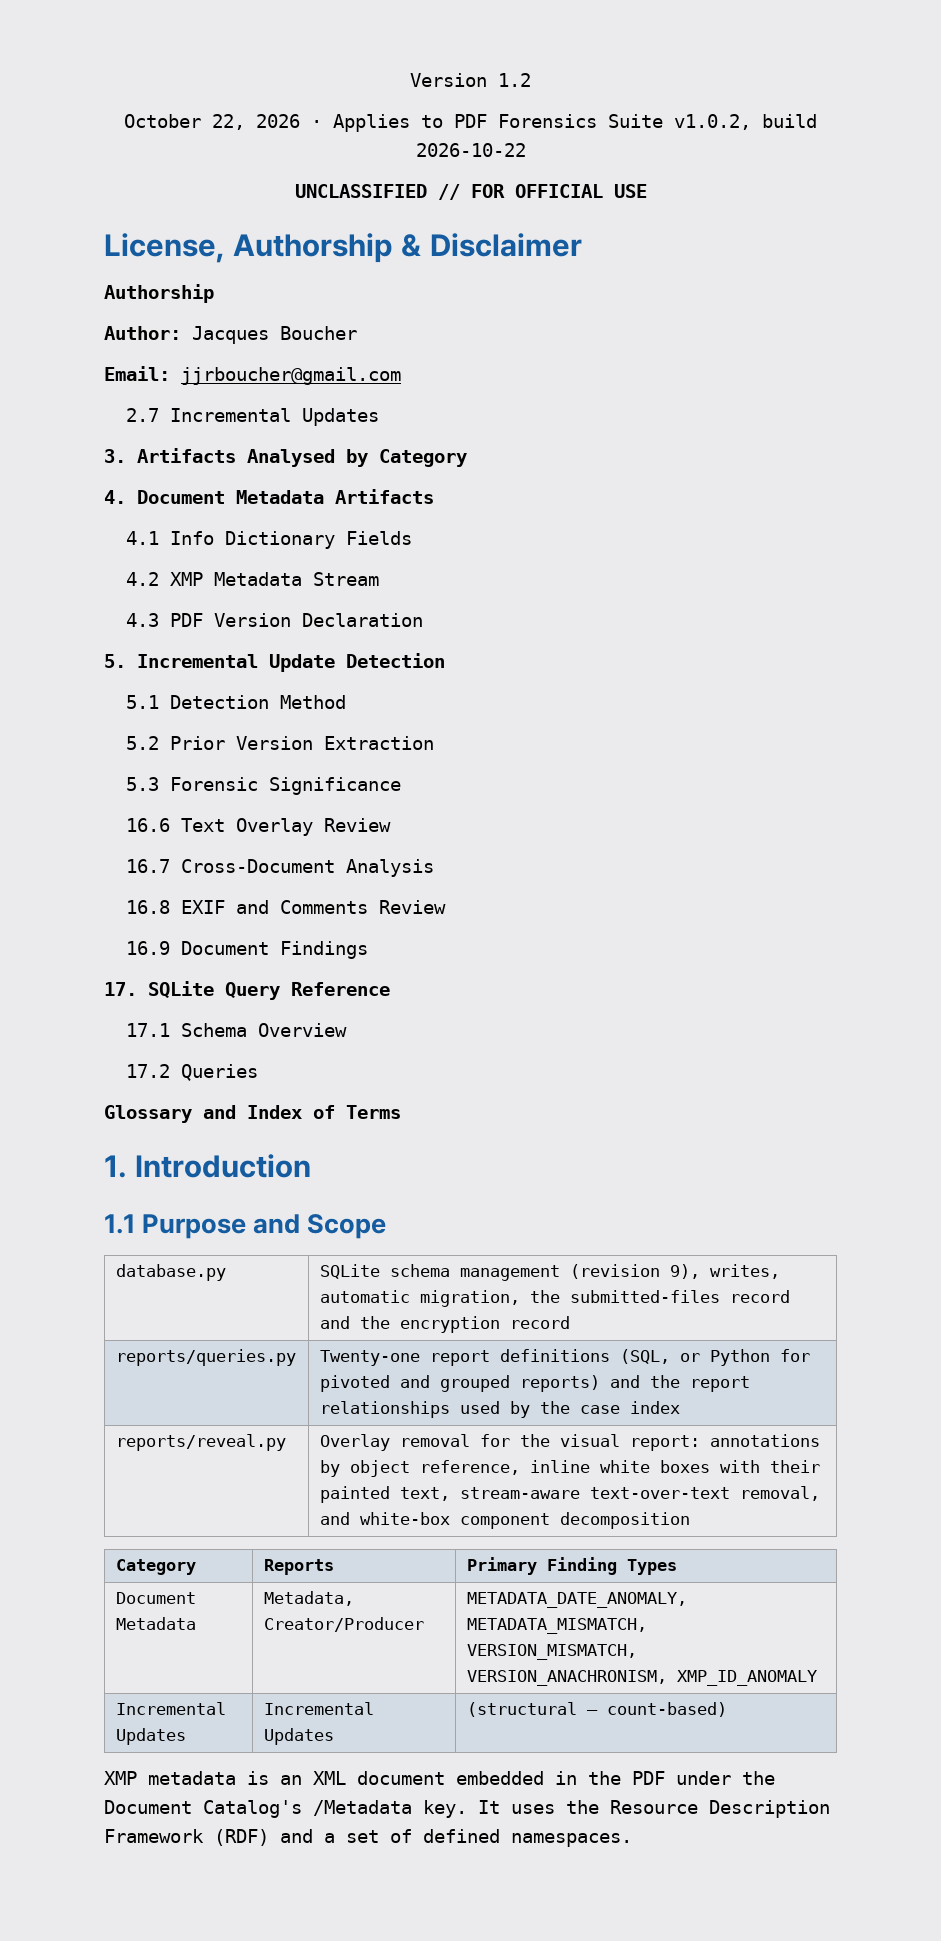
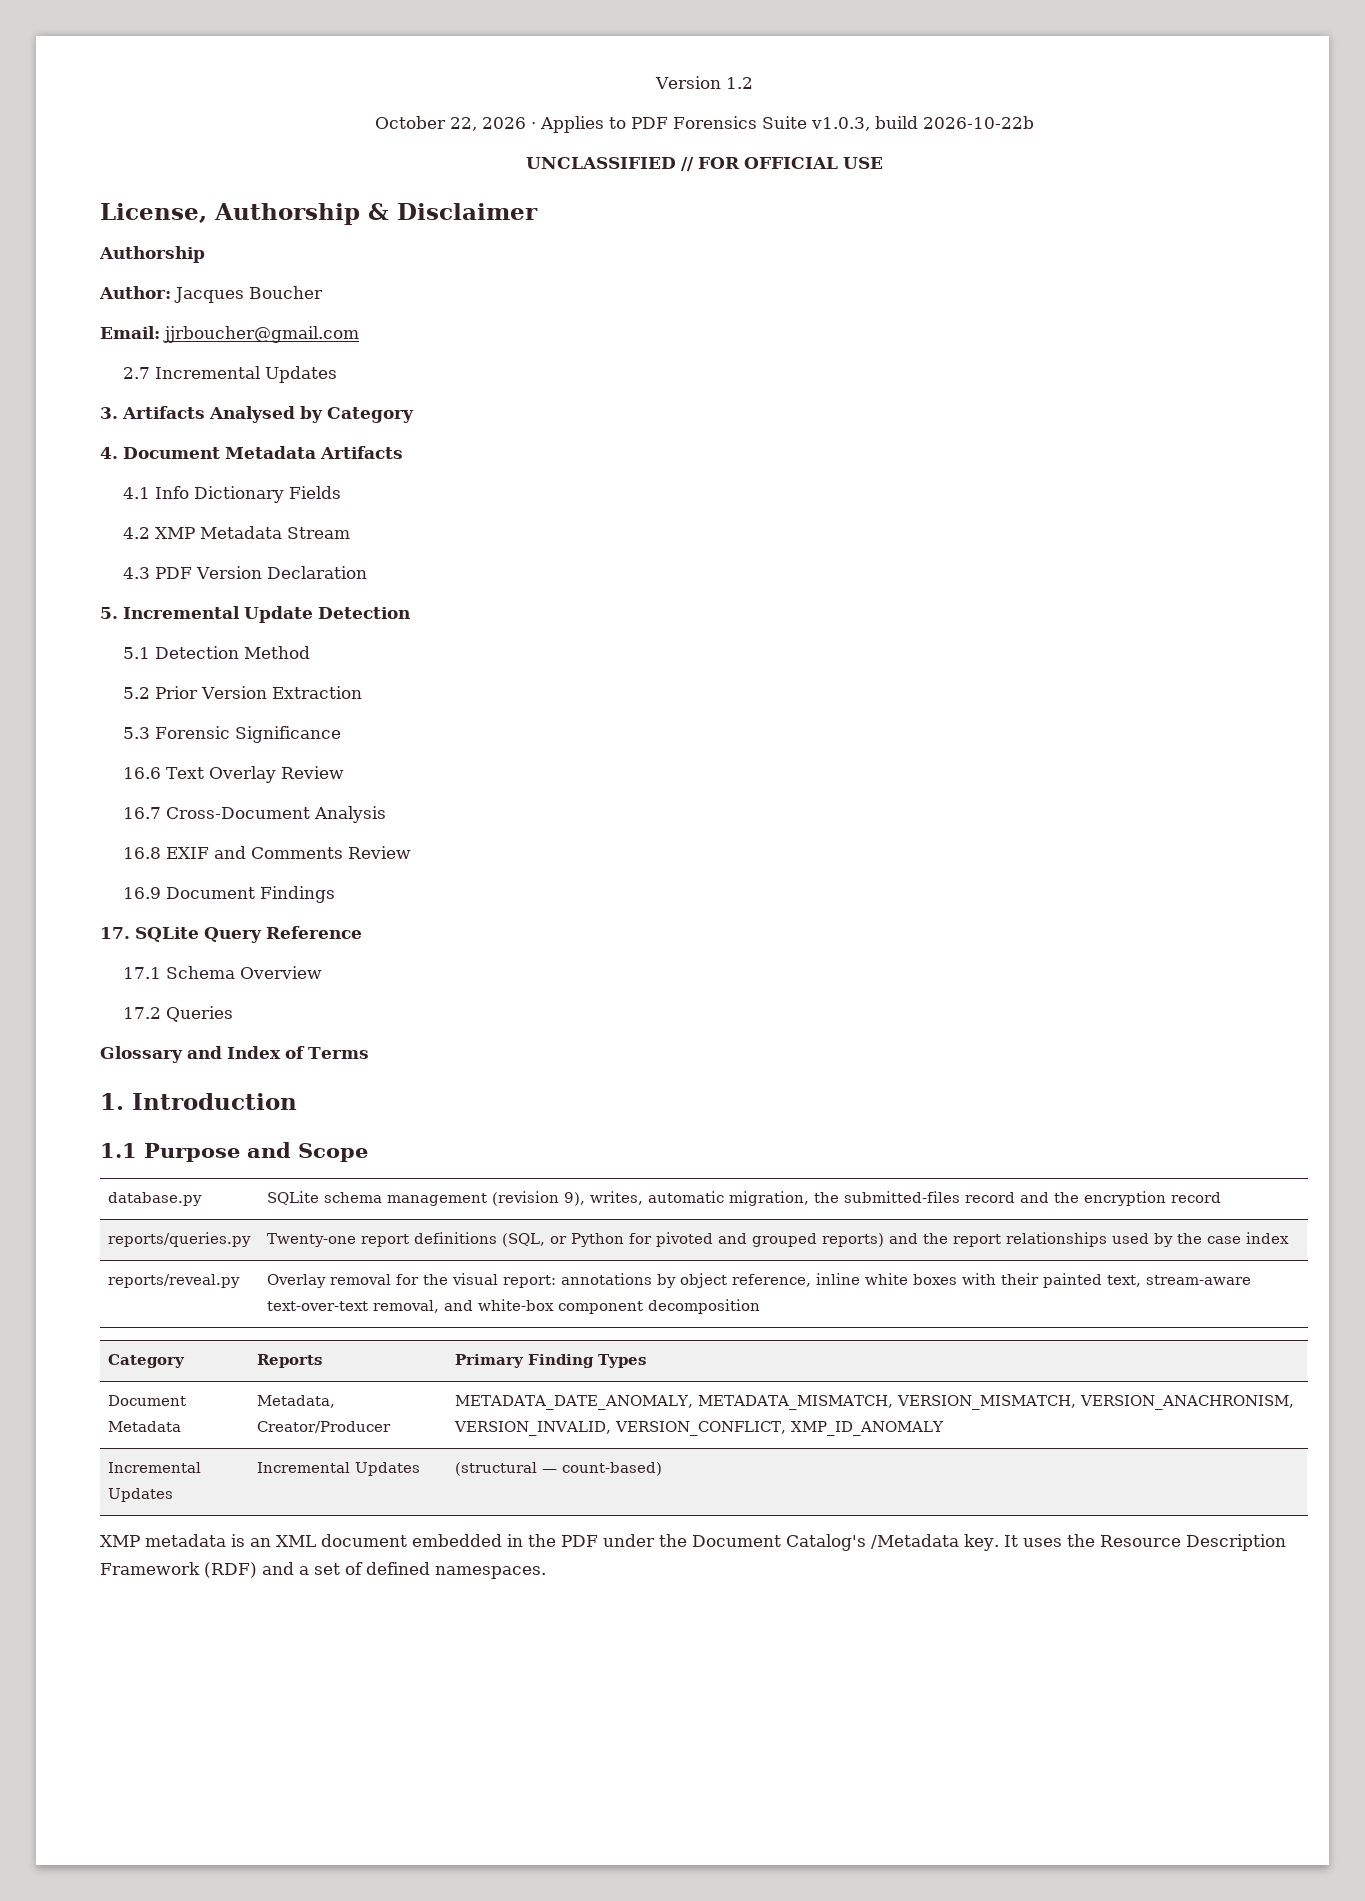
- October 22, 2026 · Applies to PDF Forensics Suite v1.0.2, build 2026-10-22
+ October 22, 2026 · Applies to PDF Forensics Suite v1.0.3, build 2026-10-22b
- Document Metadata | Metadata, Creator/Producer | METADATA_DATE_ANOMALY, METADATA_MISMATCH, VERSION_MISMATCH, VERSION_ANACHRONISM, XMP_ID_ANOMALY
+ Document Metadata | Metadata, Creator/Producer | METADATA_DATE_ANOMALY, METADATA_MISMATCH, VERSION_MISMATCH, VERSION_ANACHRONISM, VERSION_INVALID, VERSION_CONFLICT, XMP_ID_ANOMALY

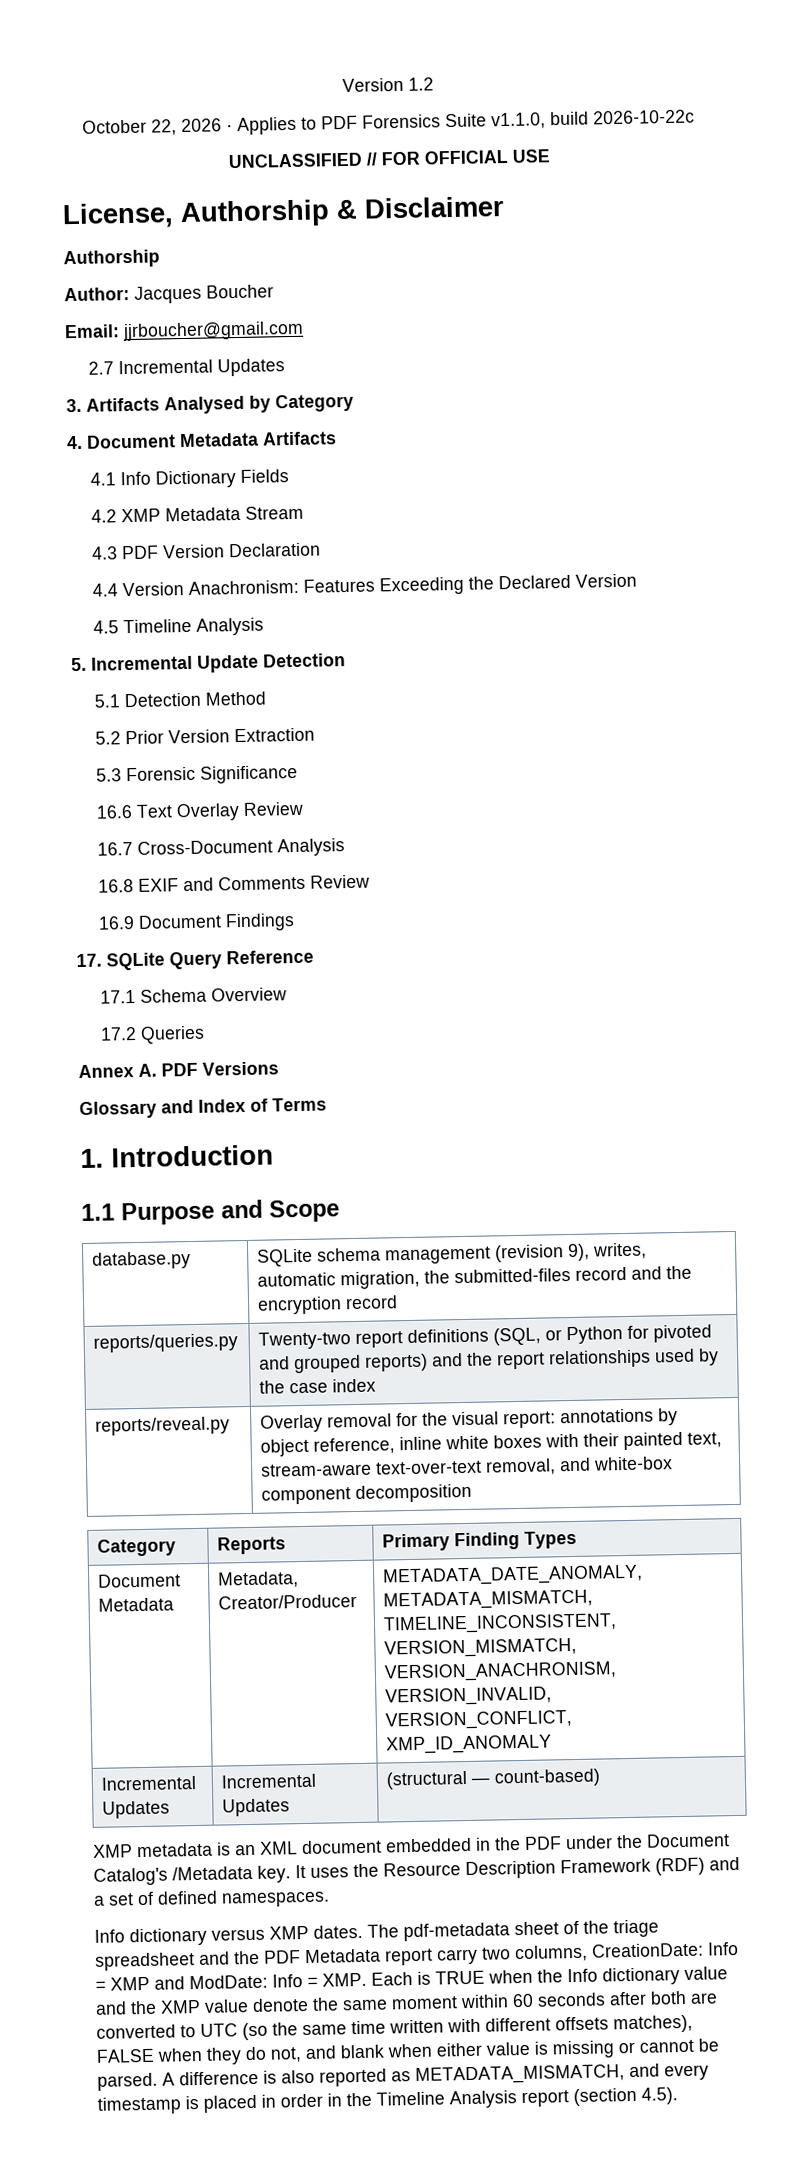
- October 22, 2026 · Applies to PDF Forensics Suite v1.0.3, build 2026-10-22b
+ October 22, 2026 · Applies to PDF Forensics Suite v1.1.0, build 2026-10-22c
+ 4.4 Version Anachronism: Features Exceeding the Declared Version
+ 4.5 Timeline Analysis
+ Annex A. PDF Versions
- reports/queries.py | Twenty-one report definitions (SQL, or Python for pivoted and grouped reports) and the report relationships used by the case index
+ reports/queries.py | Twenty-two report definitions (SQL, or Python for pivoted and grouped reports) and the report relationships used by the case index
- Document Metadata | Metadata, Creator/Producer | METADATA_DATE_ANOMALY, METADATA_MISMATCH, VERSION_MISMATCH, VERSION_ANACHRONISM, VERSION_INVALID, VERSION_CONFLICT, XMP_ID_ANOMALY
+ Document Metadata | Metadata, Creator/Producer | METADATA_DATE_ANOMALY, METADATA_MISMATCH, TIMELINE_INCONSISTENT, VERSION_MISMATCH, VERSION_ANACHRONISM, VERSION_INVALID, VERSION_CONFLICT, XMP_ID_ANOMALY
+ Info dictionary versus XMP dates. The pdf-metadata sheet of the triage spreadsheet and the PDF Metadata report carry two columns, CreationDate: Info = XMP and ModDate: Info = XMP. Each is TRUE when the Info dictionary value and the XMP value denote the same moment within 60 seconds after both are converted to UTC (so the same time written with different offsets matches), FALSE when they do not, and blank when either value is missing or cannot be parsed. A difference is also reported as METADATA_MISMATCH, and every timestamp is placed in order in the Timeline Analysis report (section 4.5).

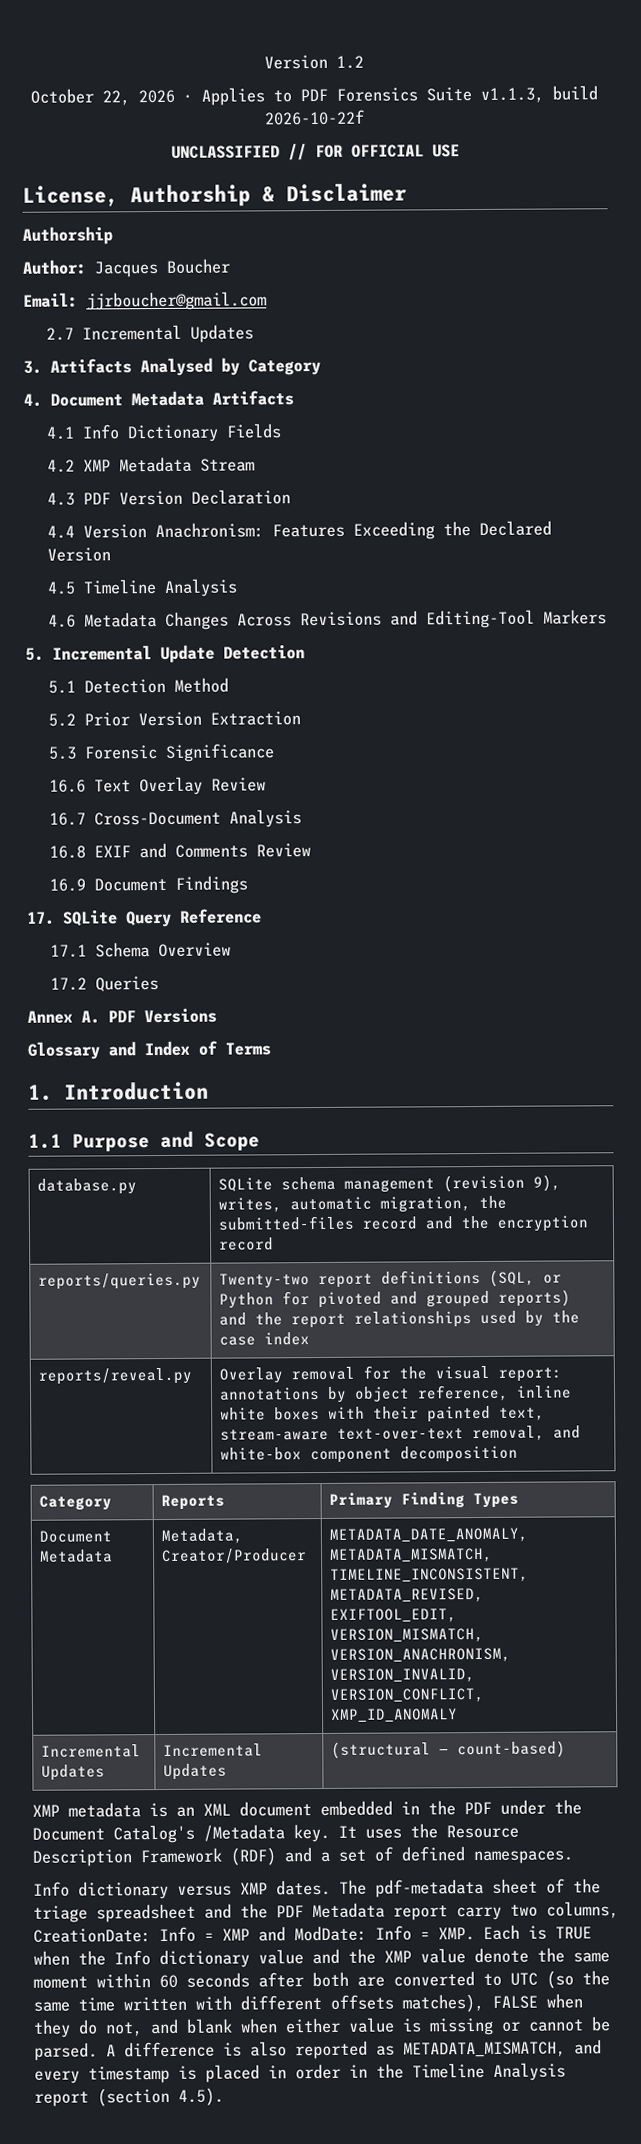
- October 22, 2026 · Applies to PDF Forensics Suite v1.1.0, build 2026-10-22c
+ October 22, 2026 · Applies to PDF Forensics Suite v1.1.3, build 2026-10-22f
+ 4.6 Metadata Changes Across Revisions and Editing-Tool Markers
- Document Metadata | Metadata, Creator/Producer | METADATA_DATE_ANOMALY, METADATA_MISMATCH, TIMELINE_INCONSISTENT, VERSION_MISMATCH, VERSION_ANACHRONISM, VERSION_INVALID, VERSION_CONFLICT, XMP_ID_ANOMALY
+ Document Metadata | Metadata, Creator/Producer | METADATA_DATE_ANOMALY, METADATA_MISMATCH, TIMELINE_INCONSISTENT, METADATA_REVISED, EXIFTOOL_EDIT, VERSION_MISMATCH, VERSION_ANACHRONISM, VERSION_INVALID, VERSION_CONFLICT, XMP_ID_ANOMALY

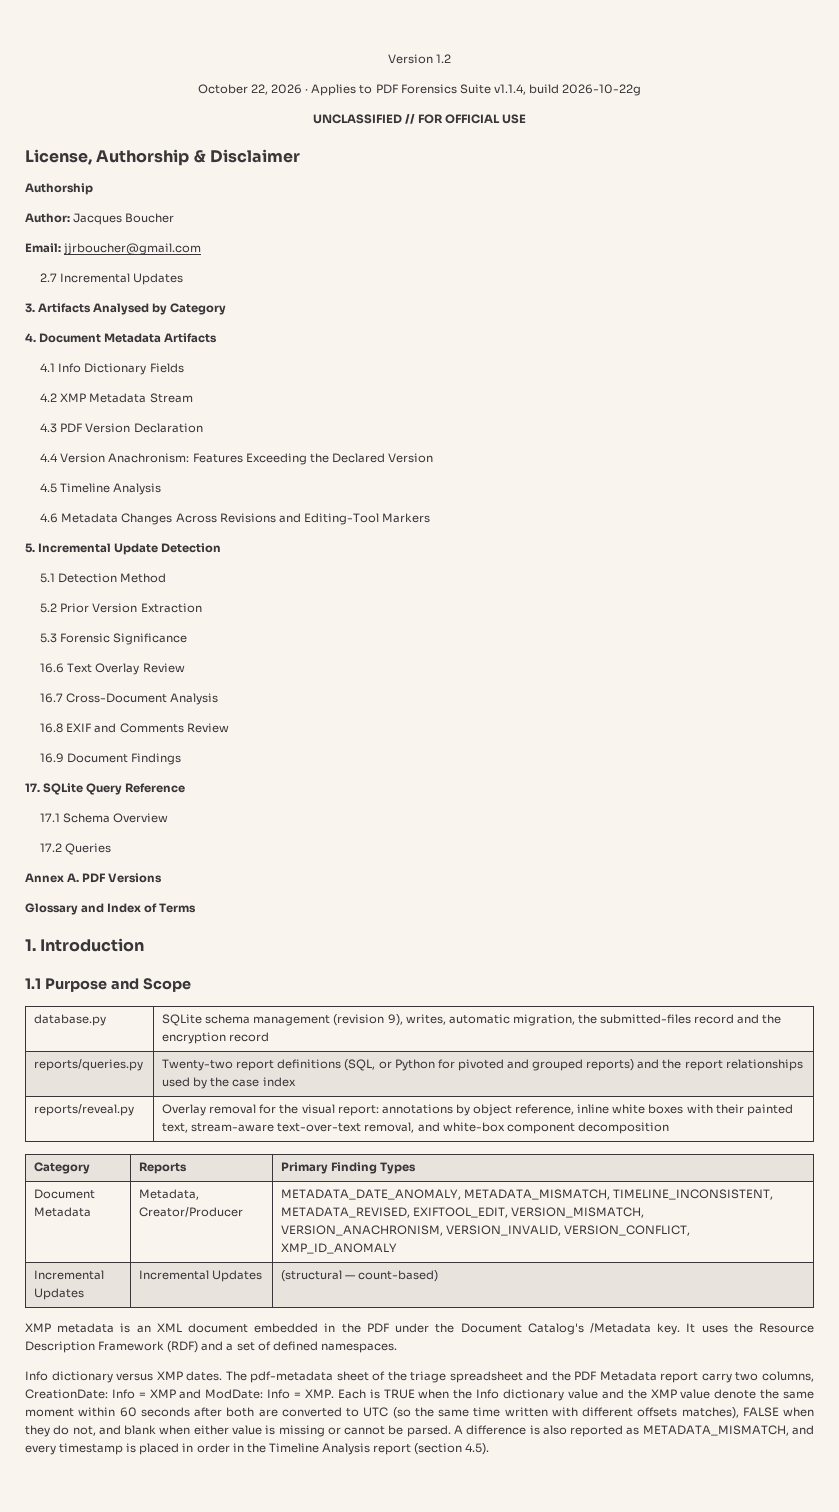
- October 22, 2026 · Applies to PDF Forensics Suite v1.1.3, build 2026-10-22f
+ October 22, 2026 · Applies to PDF Forensics Suite v1.1.4, build 2026-10-22g

